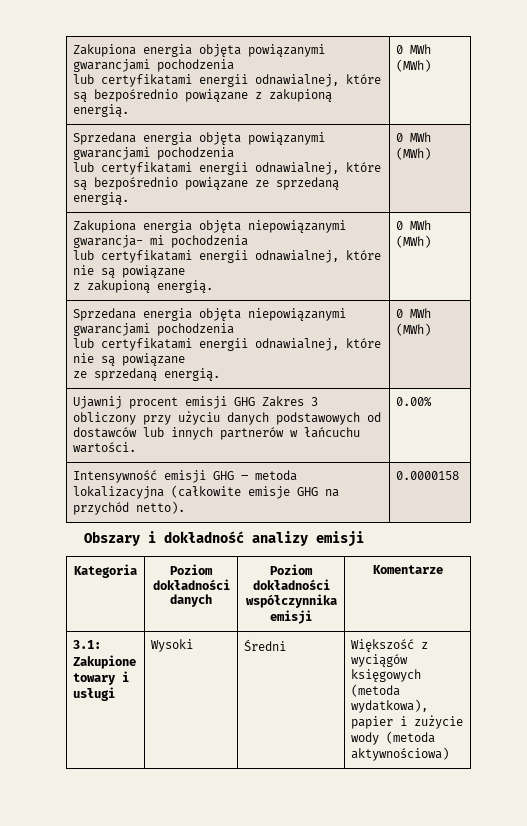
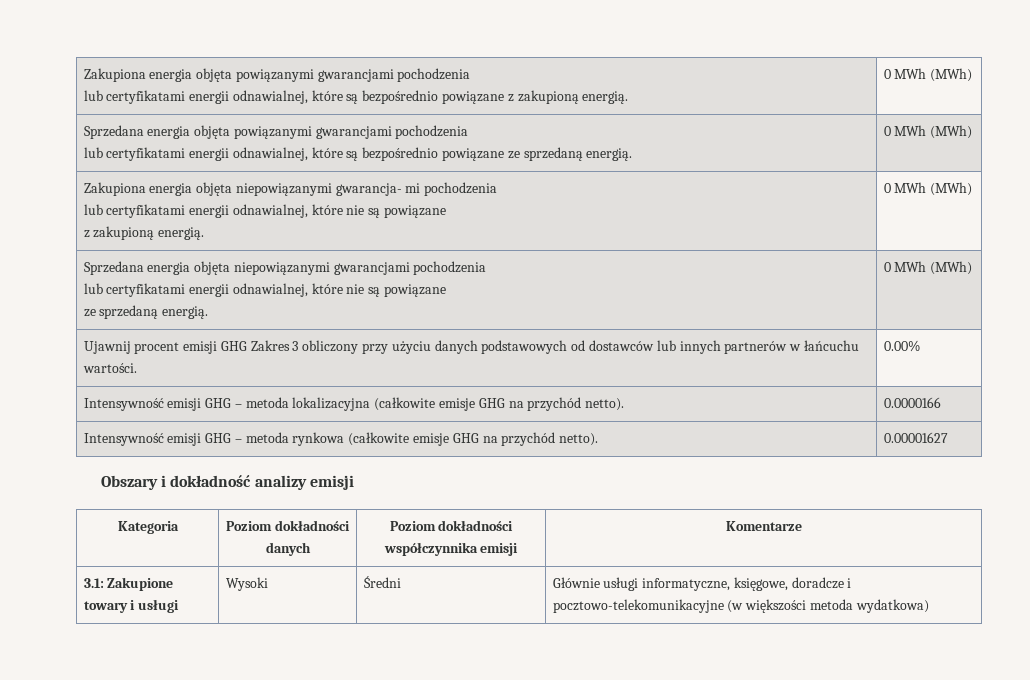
- Intensywność emisji GHG – metoda lokalizacyjna (całkowite emisje GHG na przychód netto). | 0.0000158
+ Intensywność emisji GHG – metoda lokalizacyjna (całkowite emisje GHG na przychód netto). | 0.0000166
+ Intensywność emisji GHG – metoda rynkowa (całkowite emisje GHG na przychód netto). | 0.00001627
- 3.1: Zakupione towary i usługi | Wysoki | Średni | Większość z wyciągów księgowych (metoda wydatkowa), papier i zużycie wody (metoda aktywnościowa)
+ 3.1: Zakupione towary i usługi | Wysoki | Średni | Głównie usługi informatyczne, księgowe, doradcze i pocztowo-telekomunikacyjne (w większości metoda wydatkowa)

